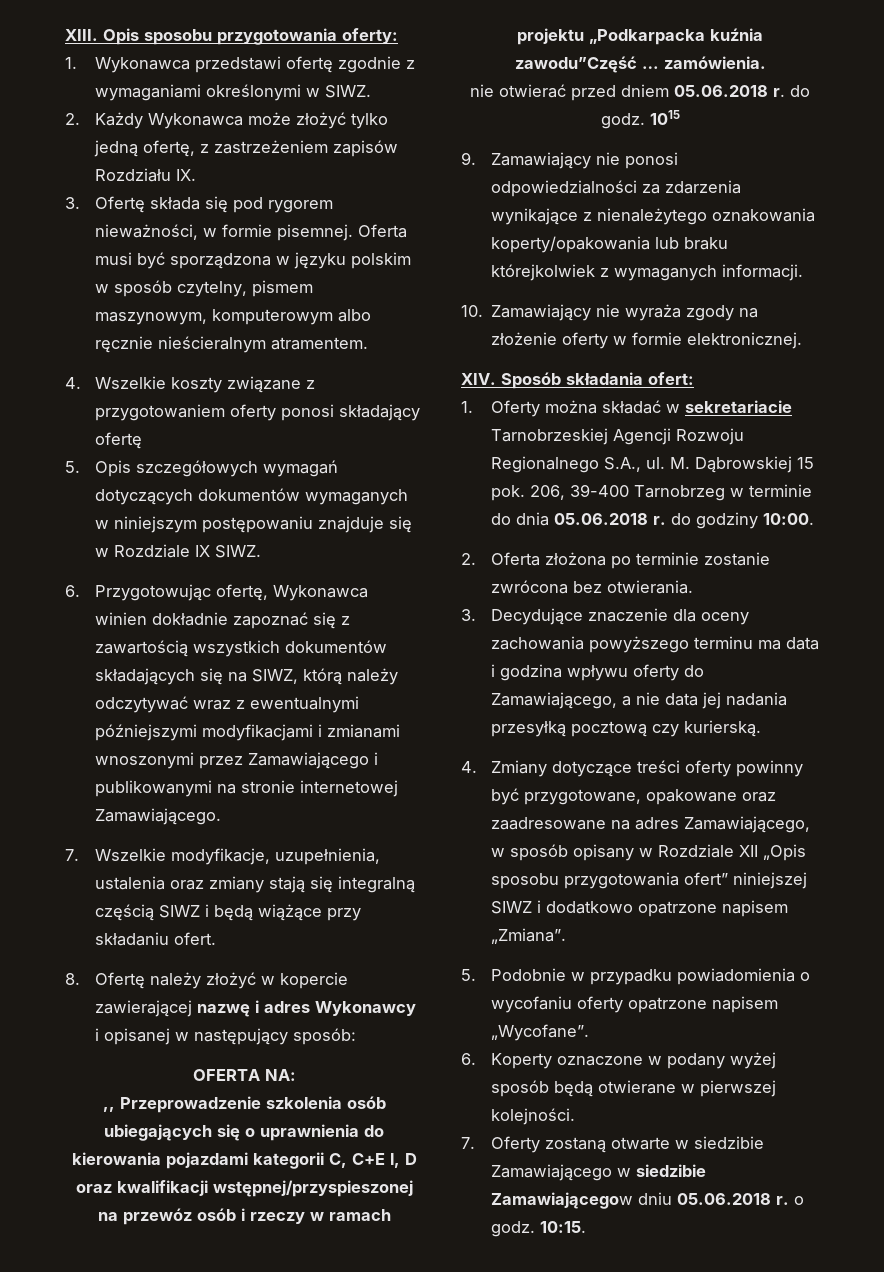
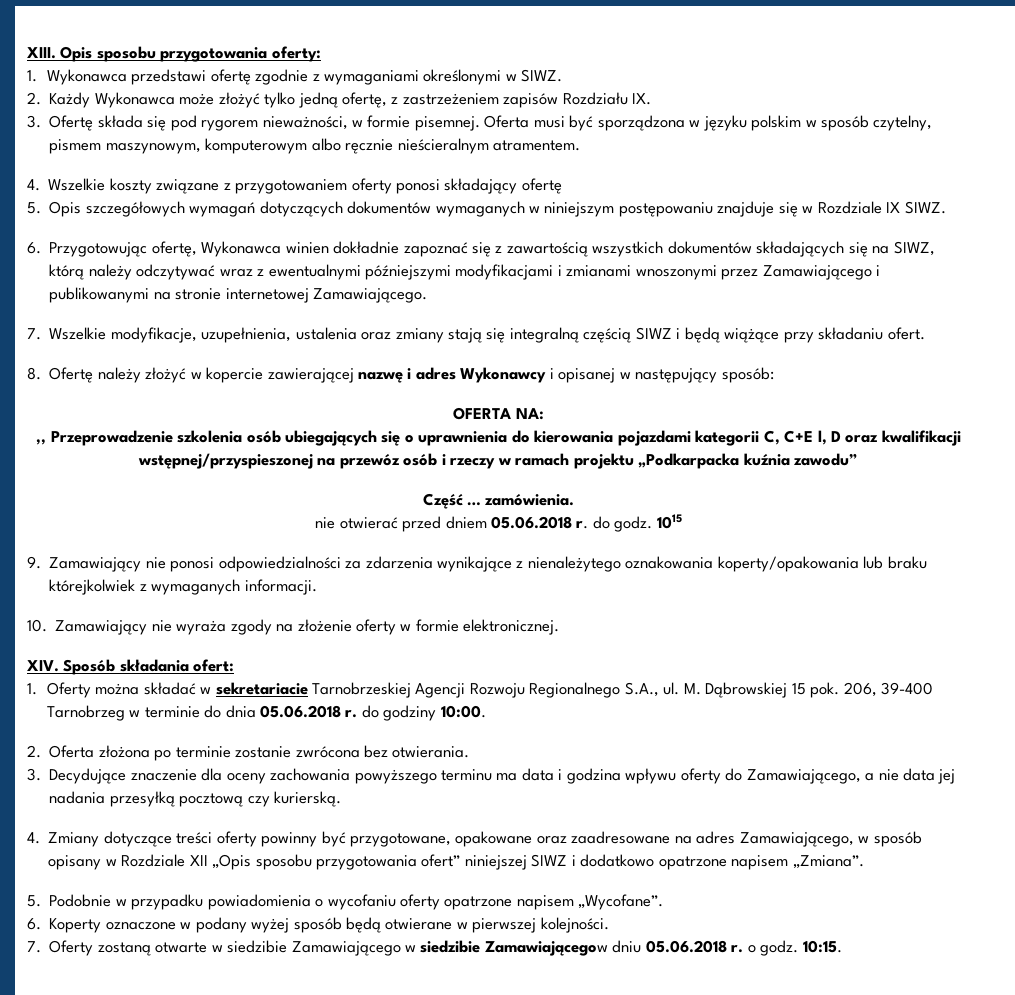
- ,, Przeprowadzenie szkolenia osób ubiegających się o uprawnienia do kierowania pojazdami kategorii C, C+E l, D oraz kwalifikacji wstępnej/przyspieszonej na przewóz osób i rzeczy w ramach projektu „Podkarpacka kuźnia zawodu”Część … zamówienia.
+ ,, Przeprowadzenie szkolenia osób ubiegających się o uprawnienia do kierowania pojazdami kategorii C, C+E l, D oraz kwalifikacji wstępnej/przyspieszonej na przewóz osób i rzeczy w ramach projektu „Podkarpacka kuźnia zawodu”
+ Część … zamówienia.

